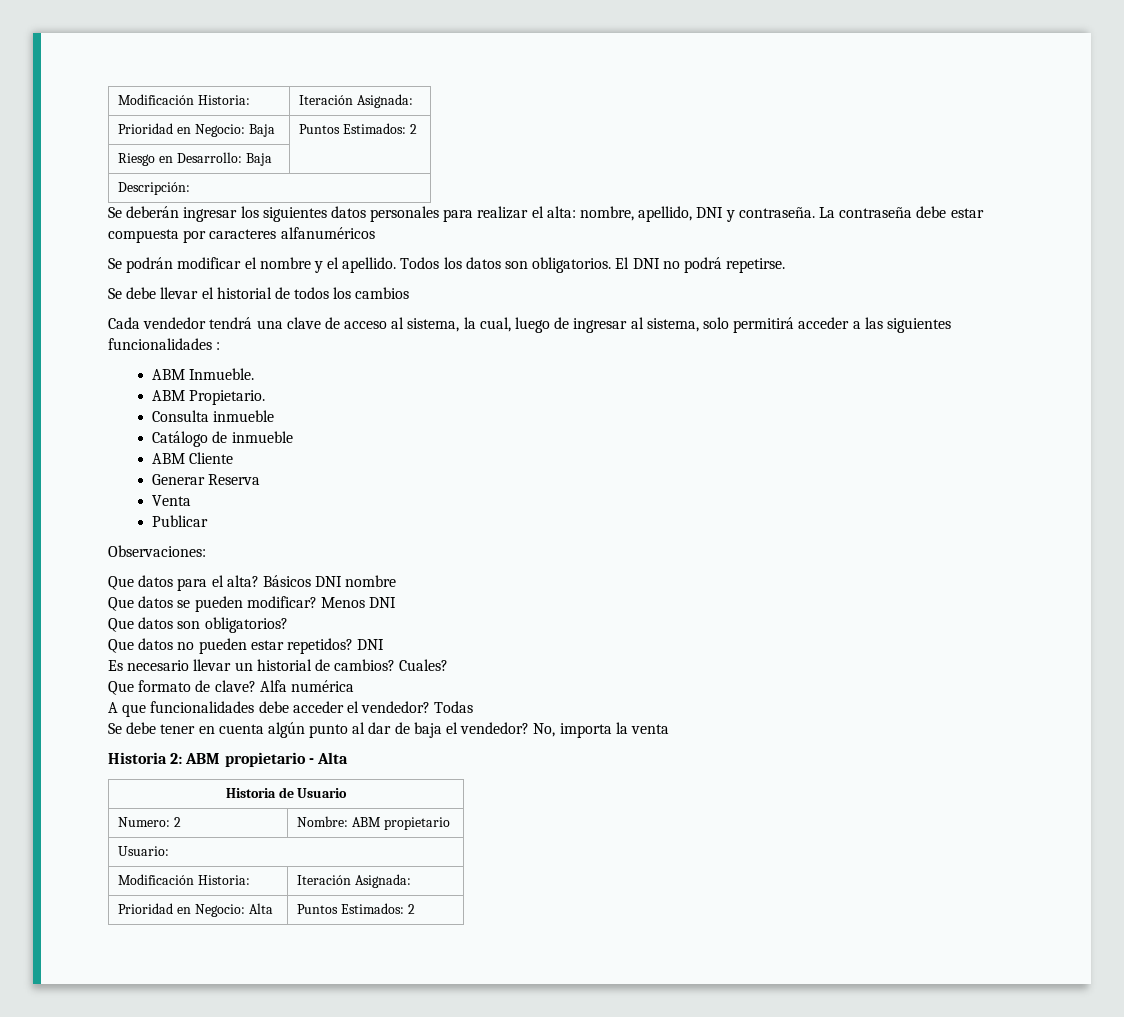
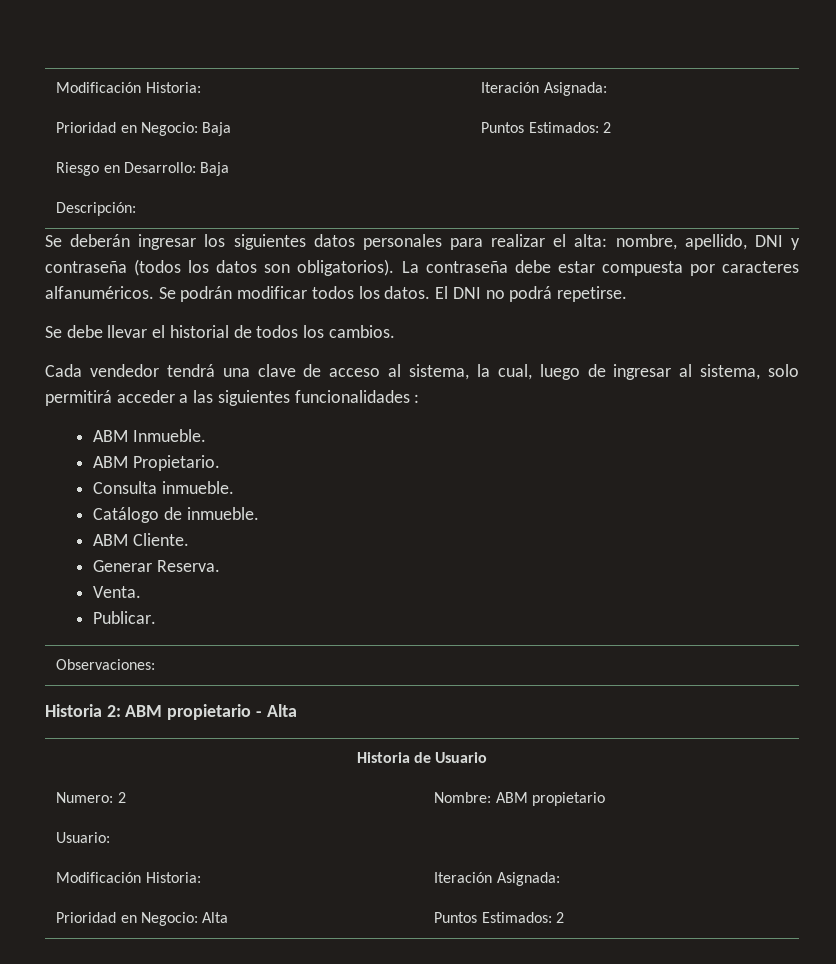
- Se deberán ingresar los siguientes datos personales para realizar el alta: nombre, apellido, DNI y contraseña.
+ Se deberán ingresar los siguientes datos personales para realizar el alta: nombre, apellido, DNI y contraseña (todos los datos son obligatorios).
- La contraseña debe estar compuesta por caracteres alfanuméricos
- Se podrán modificar el nombre y el apellido. Todos los datos son obligatorios.
+ La contraseña debe estar compuesta por caracteres alfanuméricos. Se podrán modificar todos los datos.
- Se debe llevar el historial de todos los cambios
+ Se debe llevar el historial de todos los cambios.
- Consulta inmueble
+ Consulta inmueble.
- Catálogo de inmueble
- ABM Cliente
+ Catálogo de inmueble.
+ ABM Cliente.
- Generar Reserva
- Venta
- Publicar
+ Generar Reserva.
+ Venta.
+ Publicar.
  Observaciones:
- Que datos para el alta? Básicos DNI nombre
- Que datos se pueden modificar? Menos DNI
- Que datos son obligatorios?
- Que datos no pueden estar repetidos? DNI
- Es necesario llevar un historial de cambios? Cuales?
- Que formato de clave? Alfa numérica
- A que funcionalidades debe acceder el vendedor? Todas
- Se debe tener en cuenta algún punto al dar de baja el vendedor? No, importa la venta

